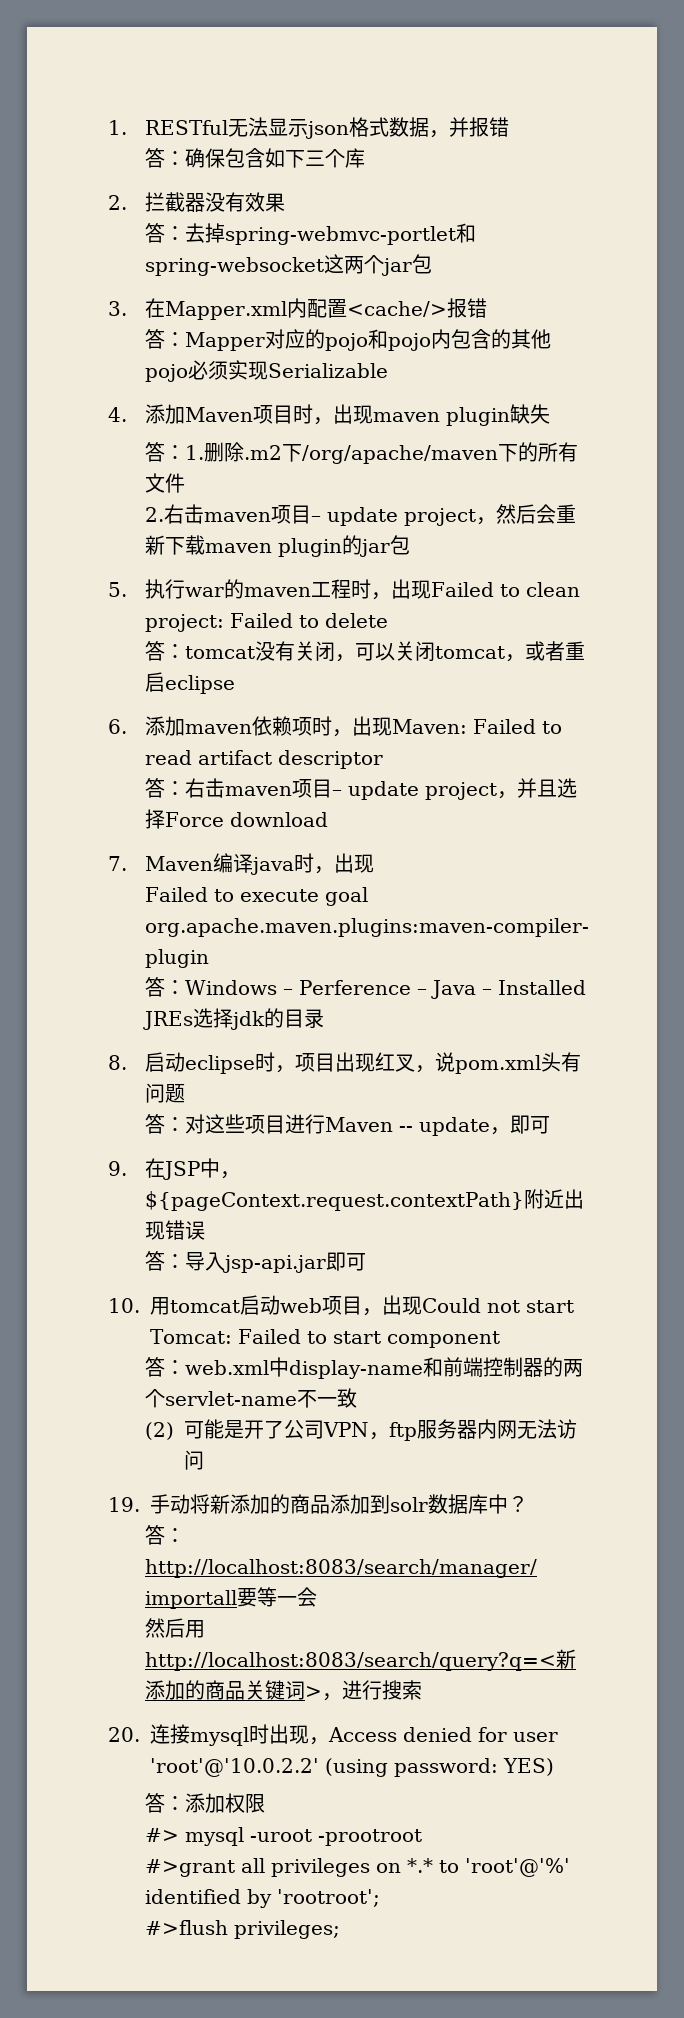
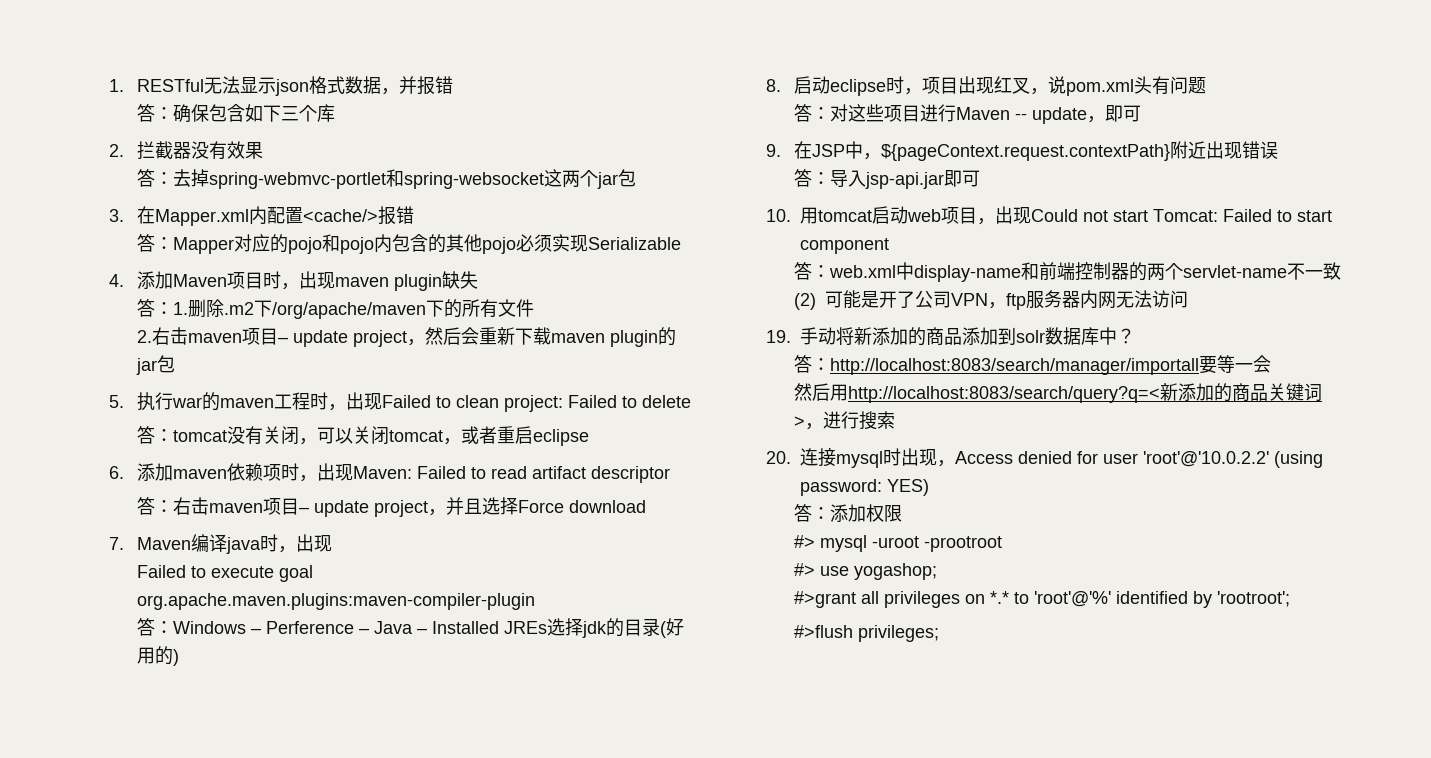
- 答：Windows – Perference – Java – Installed JREs选择jdk的目录
+ 答：Windows – Perference – Java – Installed JREs选择jdk的目录(好用的)
+ #> use yogashop;

